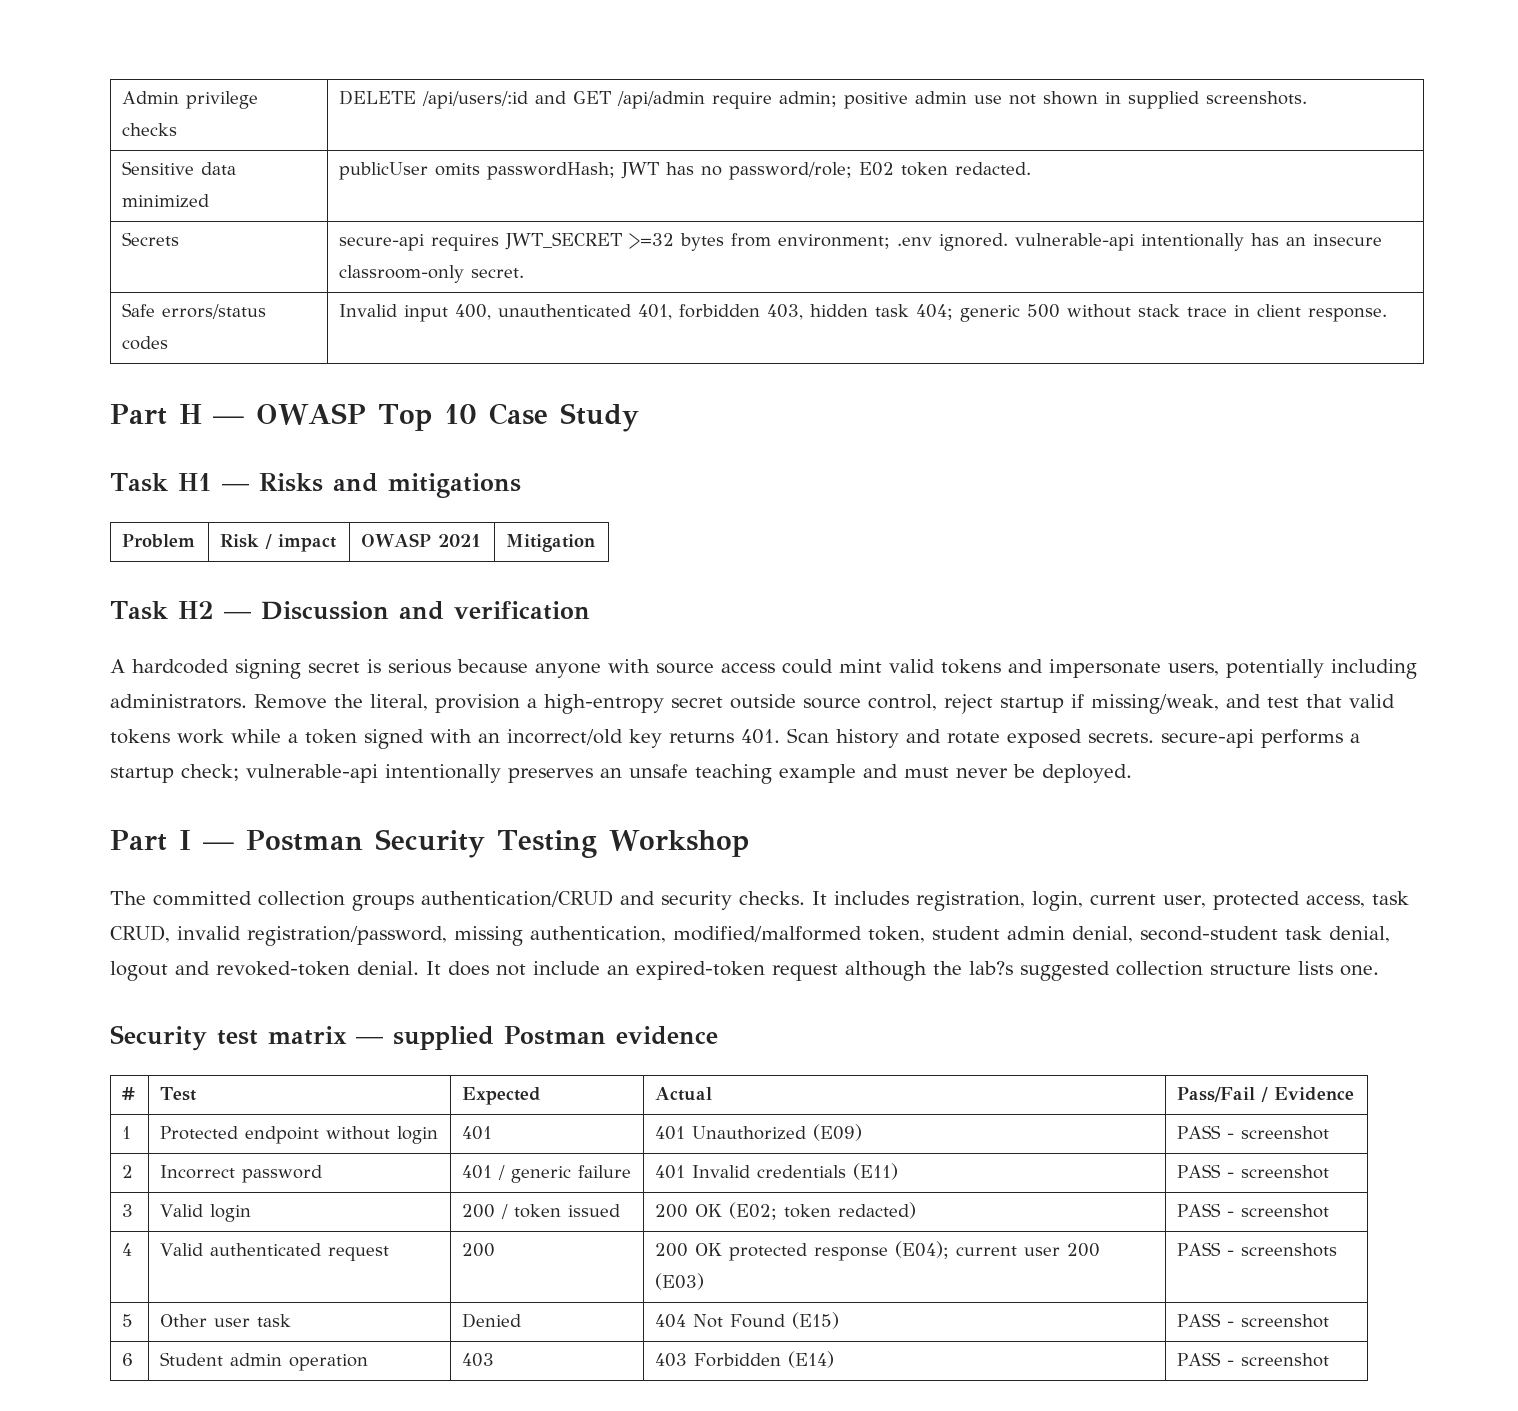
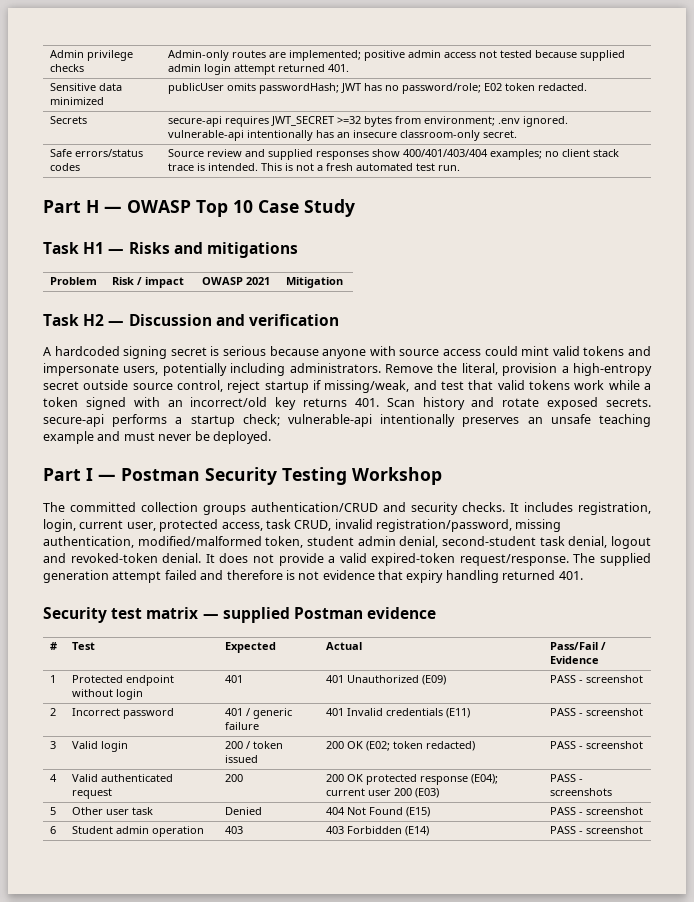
- Admin privilege checks | DELETE /api/users/:id and GET /api/admin require admin; positive admin use not shown in supplied screenshots.
+ Admin privilege checks | Admin-only routes are implemented; positive admin access not tested because supplied admin login attempt returned 401.
- Safe errors/status codes | Invalid input 400, unauthenticated 401, forbidden 403, hidden task 404; generic 500 without stack trace in client response.
+ Safe errors/status codes | Source review and supplied responses show 400/401/403/404 examples; no client stack trace is intended. This is not a fresh automated test run.
- It does not include an expired-token request although the lab?s suggested collection structure lists one.
+ It does not provide a valid expired-token request/response. The supplied generation attempt failed and therefore is not evidence that expiry handling returned 401.

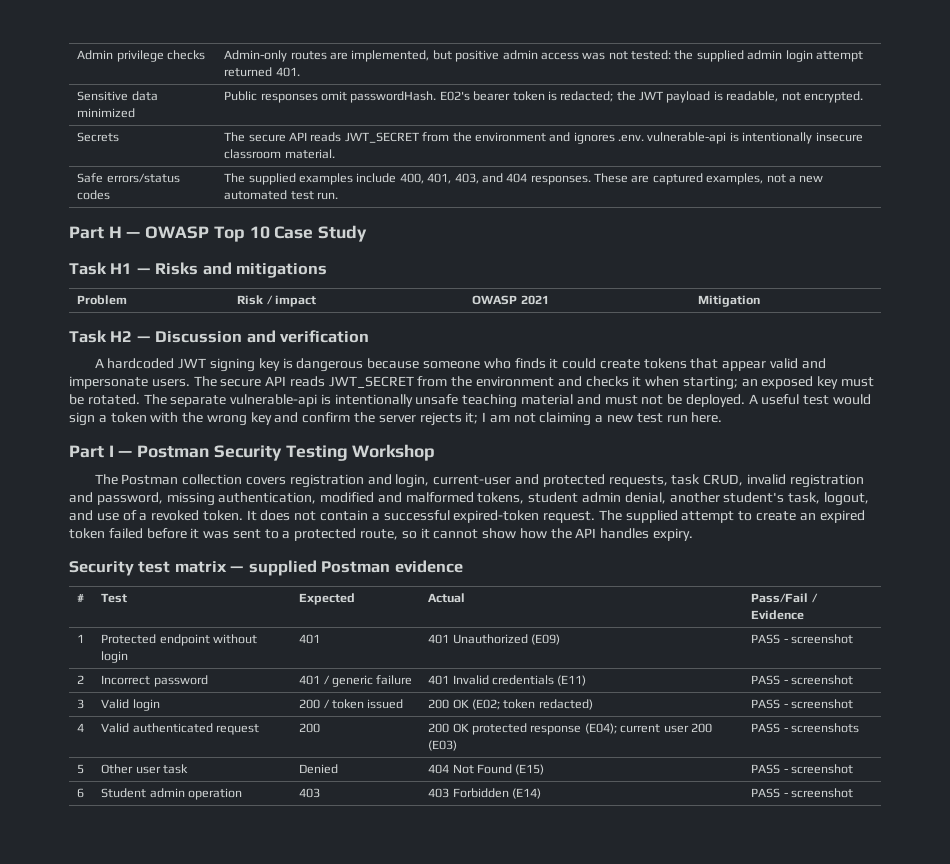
- Admin privilege checks | Admin-only routes are implemented; positive admin access not tested because supplied admin login attempt returned 401.
+ Admin privilege checks | Admin-only routes are implemented, but positive admin access was not tested: the supplied admin login attempt returned 401.
- Sensitive data minimized | publicUser omits passwordHash; JWT has no password/role; E02 token redacted.
- Secrets | secure-api requires JWT_SECRET >=32 bytes from environment; .env ignored. vulnerable-api intentionally has an insecure classroom-only secret.
- Safe errors/status codes | Source review and supplied responses show 400/401/403/404 examples; no client stack trace is intended. This is not a fresh automated test run.
+ Sensitive data minimized | Public responses omit passwordHash. E02's bearer token is redacted; the JWT payload is readable, not encrypted.
+ Secrets | The secure API reads JWT_SECRET from the environment and ignores .env. vulnerable-api is intentionally insecure classroom material.
+ Safe errors/status codes | The supplied examples include 400, 401, 403, and 404 responses. These are captured examples, not a new automated test run.
- A hardcoded signing secret is serious because anyone with source access could mint valid tokens and impersonate users, potentially including administrators. Remove the literal, provision a high-entropy secret outside source control, reject startup if missing/weak, and test that valid tokens work while a token signed with an incorrect/old key returns 401. Scan history and rotate exposed secrets. secure-api performs a startup check; vulnerable-api intentionally preserves an unsafe teaching example and must never be deployed.
+ A hardcoded JWT signing key is dangerous because someone who finds it could create tokens that appear valid and impersonate users. The secure API reads JWT_SECRET from the environment and checks it when starting; an exposed key must be rotated. The separate vulnerable-api is intentionally unsafe teaching material and must not be deployed. A useful test would sign a token with the wrong key and confirm the server rejects it; I am not claiming a new test run here.
- The committed collection groups authentication/CRUD and security checks. It includes registration, login, current user, protected access, task CRUD, invalid registration/password, missing authentication, modified/malformed token, student admin denial, second-student task denial, logout and revoked-token denial. It does not provide a valid expired-token request/response. The supplied generation attempt failed and therefore is not evidence that expiry handling returned 401.
+ The Postman collection covers registration and login, current-user and protected requests, task CRUD, invalid registration and password, missing authentication, modified and malformed tokens, student admin denial, another student's task, logout, and use of a revoked token. It does not contain a successful expired-token request. The supplied attempt to create an expired token failed before it was sent to a protected route, so it cannot show how the API handles expiry.

